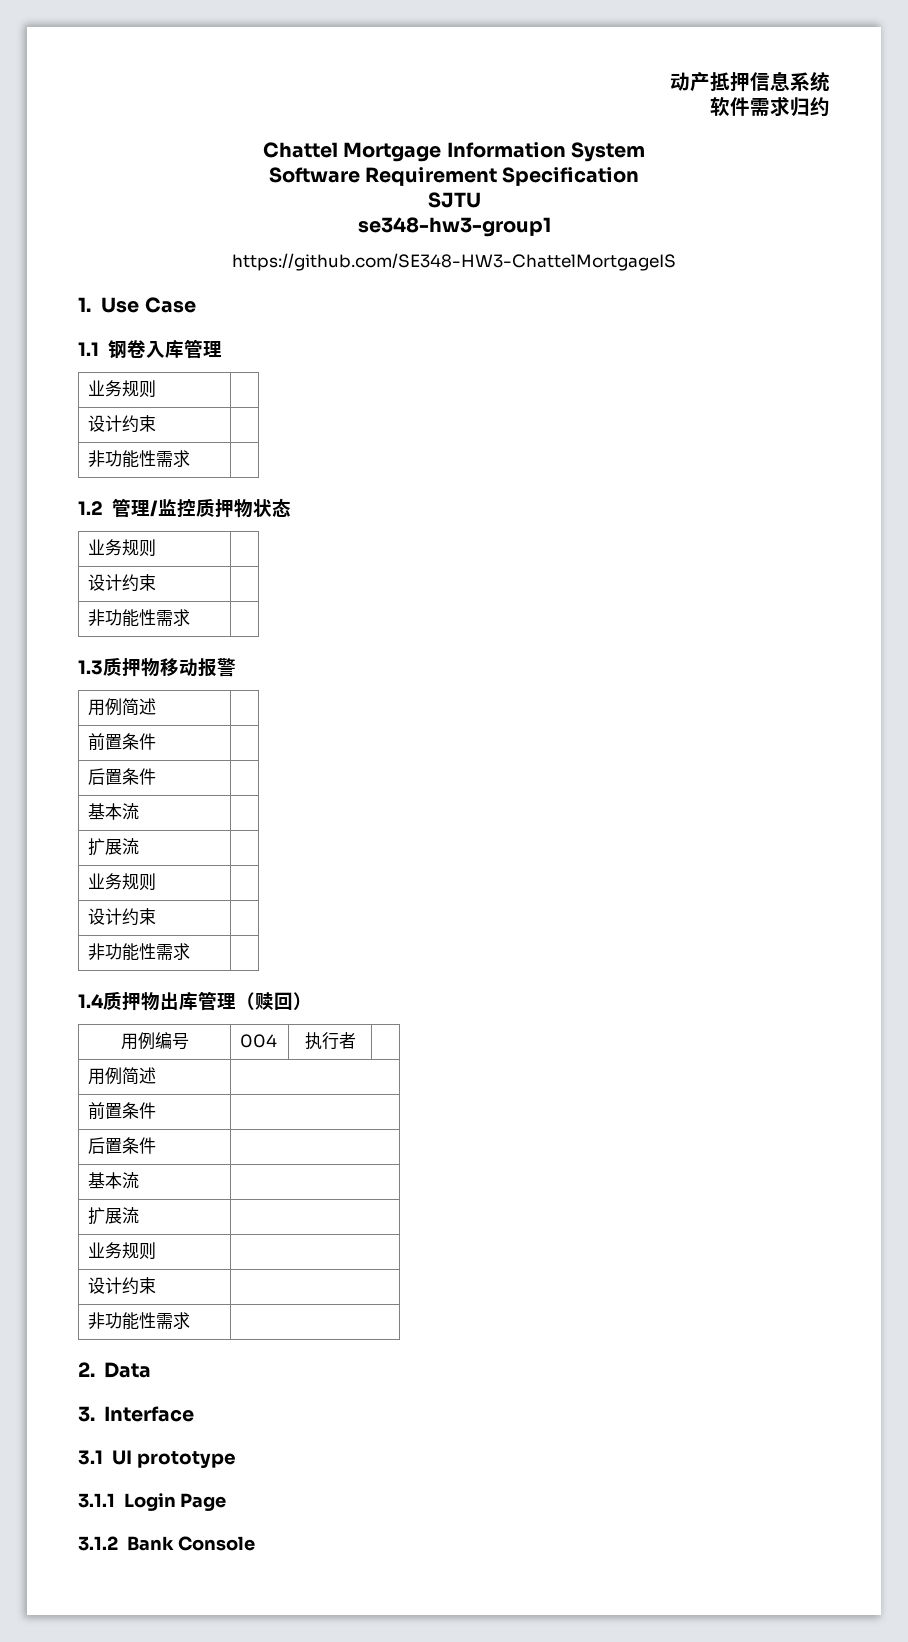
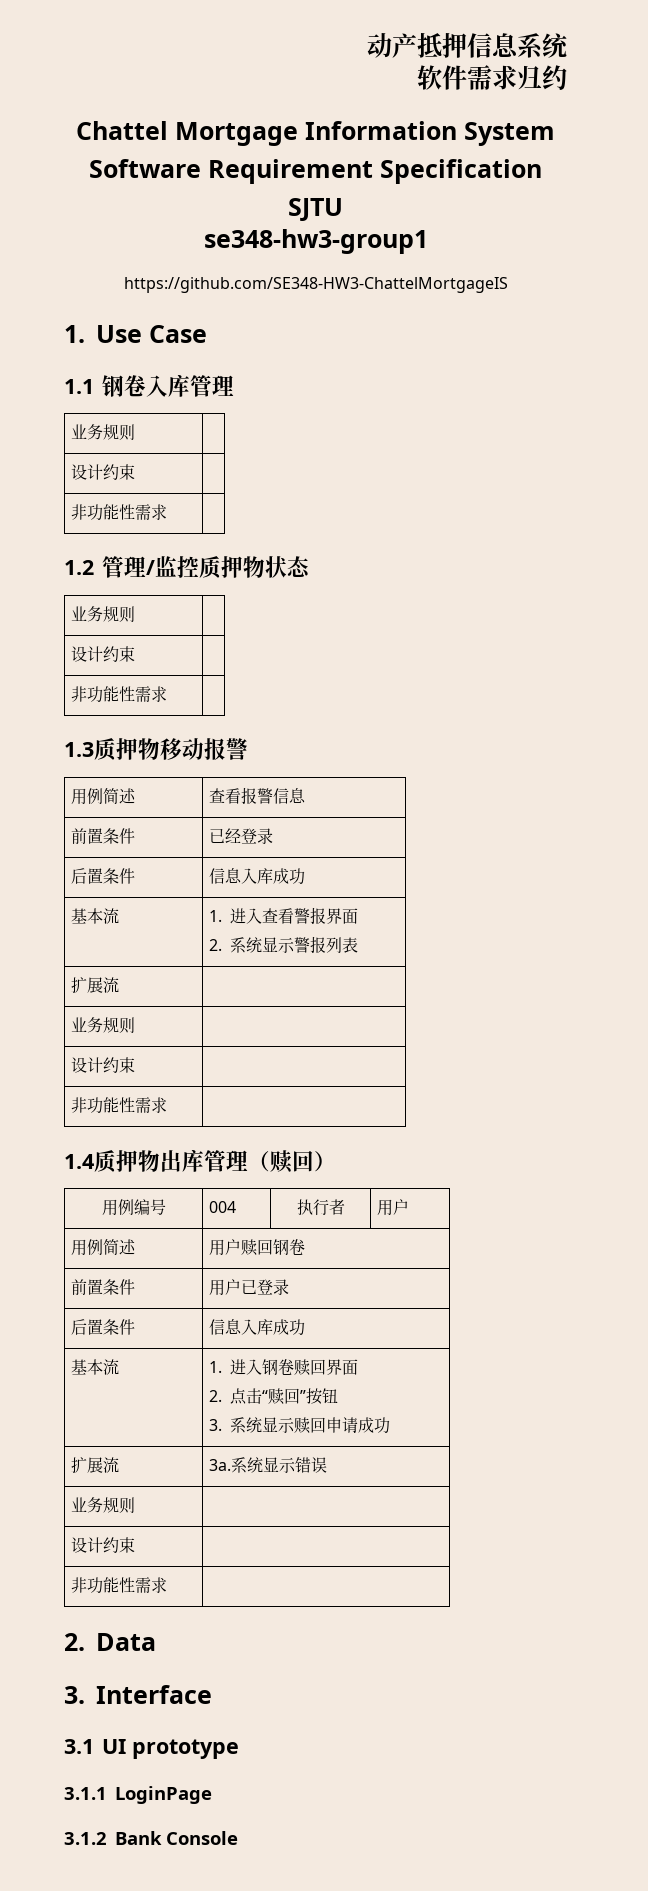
  1.3质押物移动报警
- 用例简述 |
- 前置条件 |
- 后置条件 |
- 基本流 |
+ 用例简述 | 查看报警信息
+ 前置条件 | 已经登录
+ 后置条件 | 信息入库成功
+ 基本流 | 1.进入查看警报界面
+ 2.系统显示警报列表
- 用例编号 | 004 | 执行者 |
- 用例简述 |
- 前置条件 |
- 后置条件 |
- 基本流 |
- 扩展流 |
+ 用例编号 | 004 | 执行者 | 用户
+ 用例简述 | 用户赎回钢卷
+ 前置条件 | 用户已登录
+ 后置条件 | 信息入库成功
+ 基本流 | 1.进入钢卷赎回界面
+ 2.点击“赎回”按钮
+ 3.系统显示赎回申请成功
+ 扩展流 | 3a.系统显示错误
- 3.1.1 Login Page
+ 3.1.1 LoginPage

